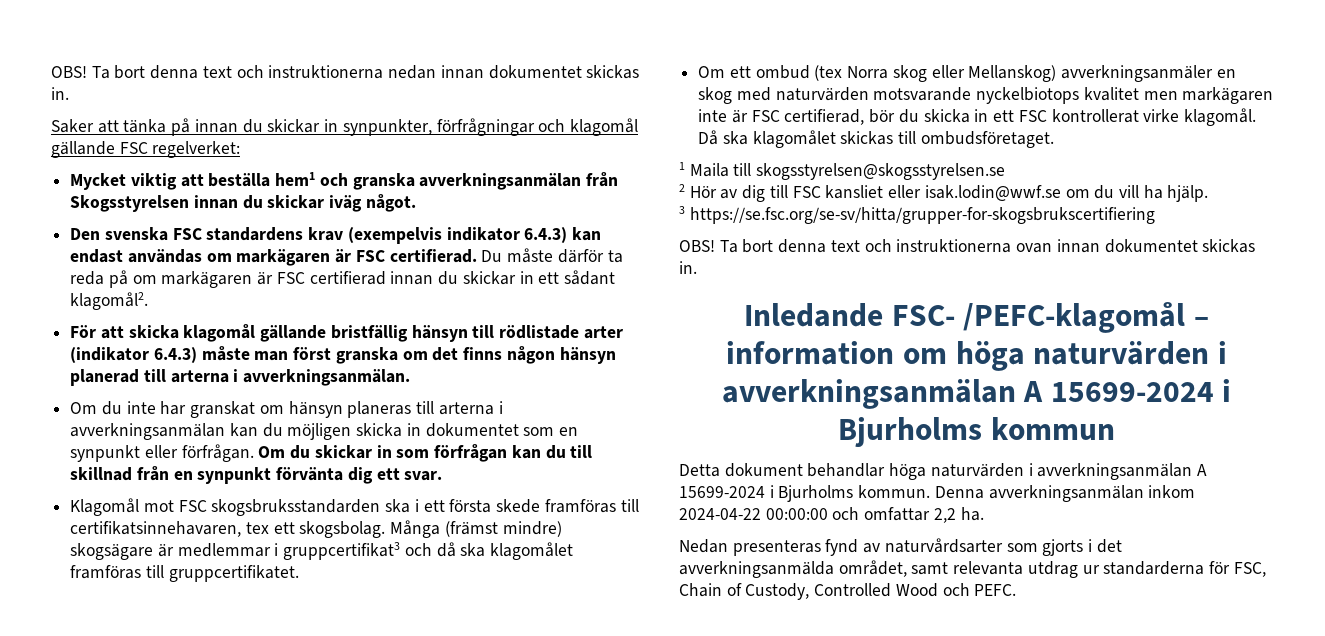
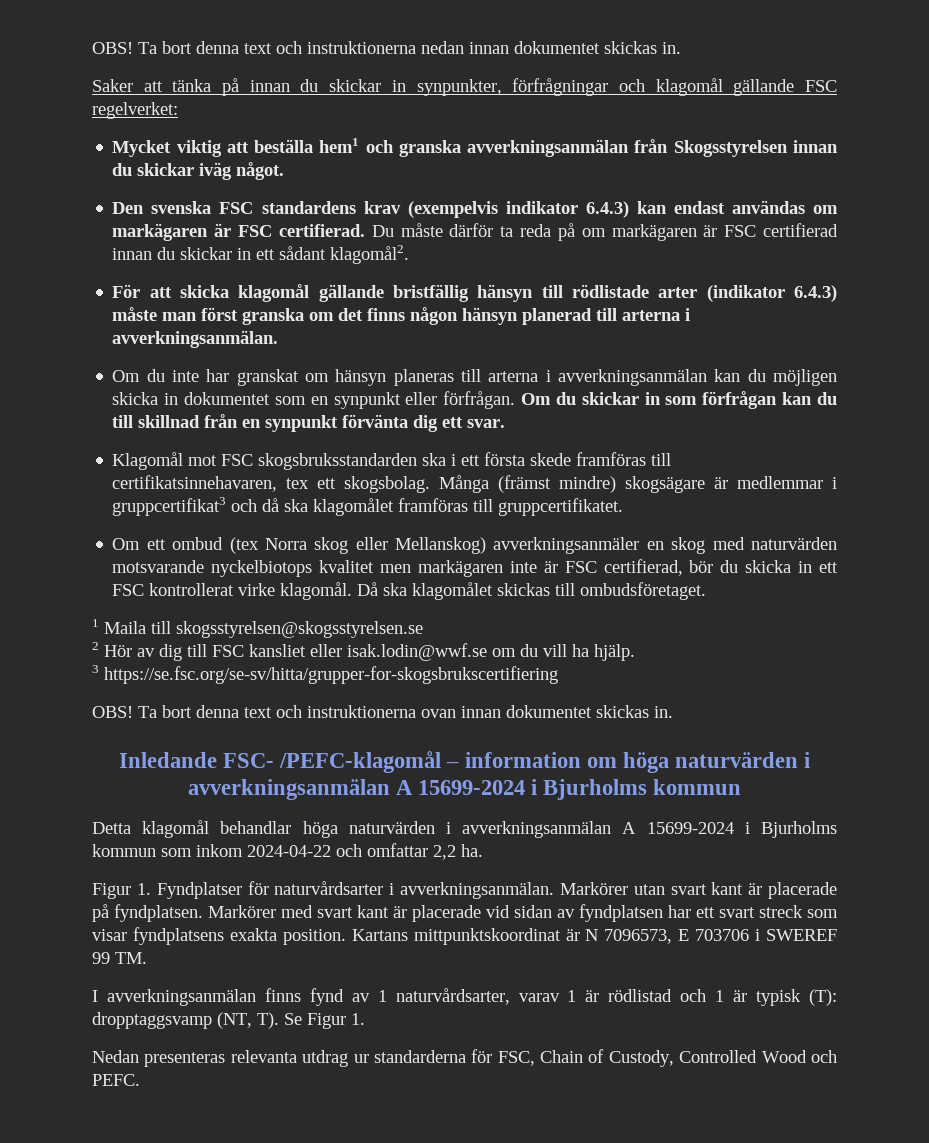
- Detta dokument behandlar höga naturvärden i avverkningsanmälan A 15699-2024 i Bjurholms kommun. Denna avverkningsanmälan inkom 2024-04-22 00:00:00 och omfattar 2,2 ha.
+ Detta klagomål behandlar höga naturvärden i avverkningsanmälan A 15699-2024 i Bjurholms kommun som inkom 2024-04-22 och omfattar 2,2 ha.
- Nedan presenteras fynd av naturvårdsarter som gjorts i det avverkningsanmälda området, samt relevanta utdrag ur standarderna för FSC, Chain of Custody, Controlled Wood och PEFC.
+ Figur 1. Fyndplatser för naturvårdsarter i avverkningsanmälan. Markörer utan svart kant är placerade på fyndplatsen. Markörer med svart kant är placerade vid sidan av fyndplatsen har ett svart streck som visar fyndplatsens exakta position. Kartans mittpunktskoordinat är N 7096573, E 703706 i SWEREF 99 TM.
+ I avverkningsanmälan finns fynd av 1 naturvårdsarter, varav 1 är rödlistad och 1 är typisk (T): dropptaggsvamp (NT, T). Se Figur 1.
+ Nedan presenteras relevanta utdrag ur standarderna för FSC, Chain of Custody, Controlled Wood och PEFC.

